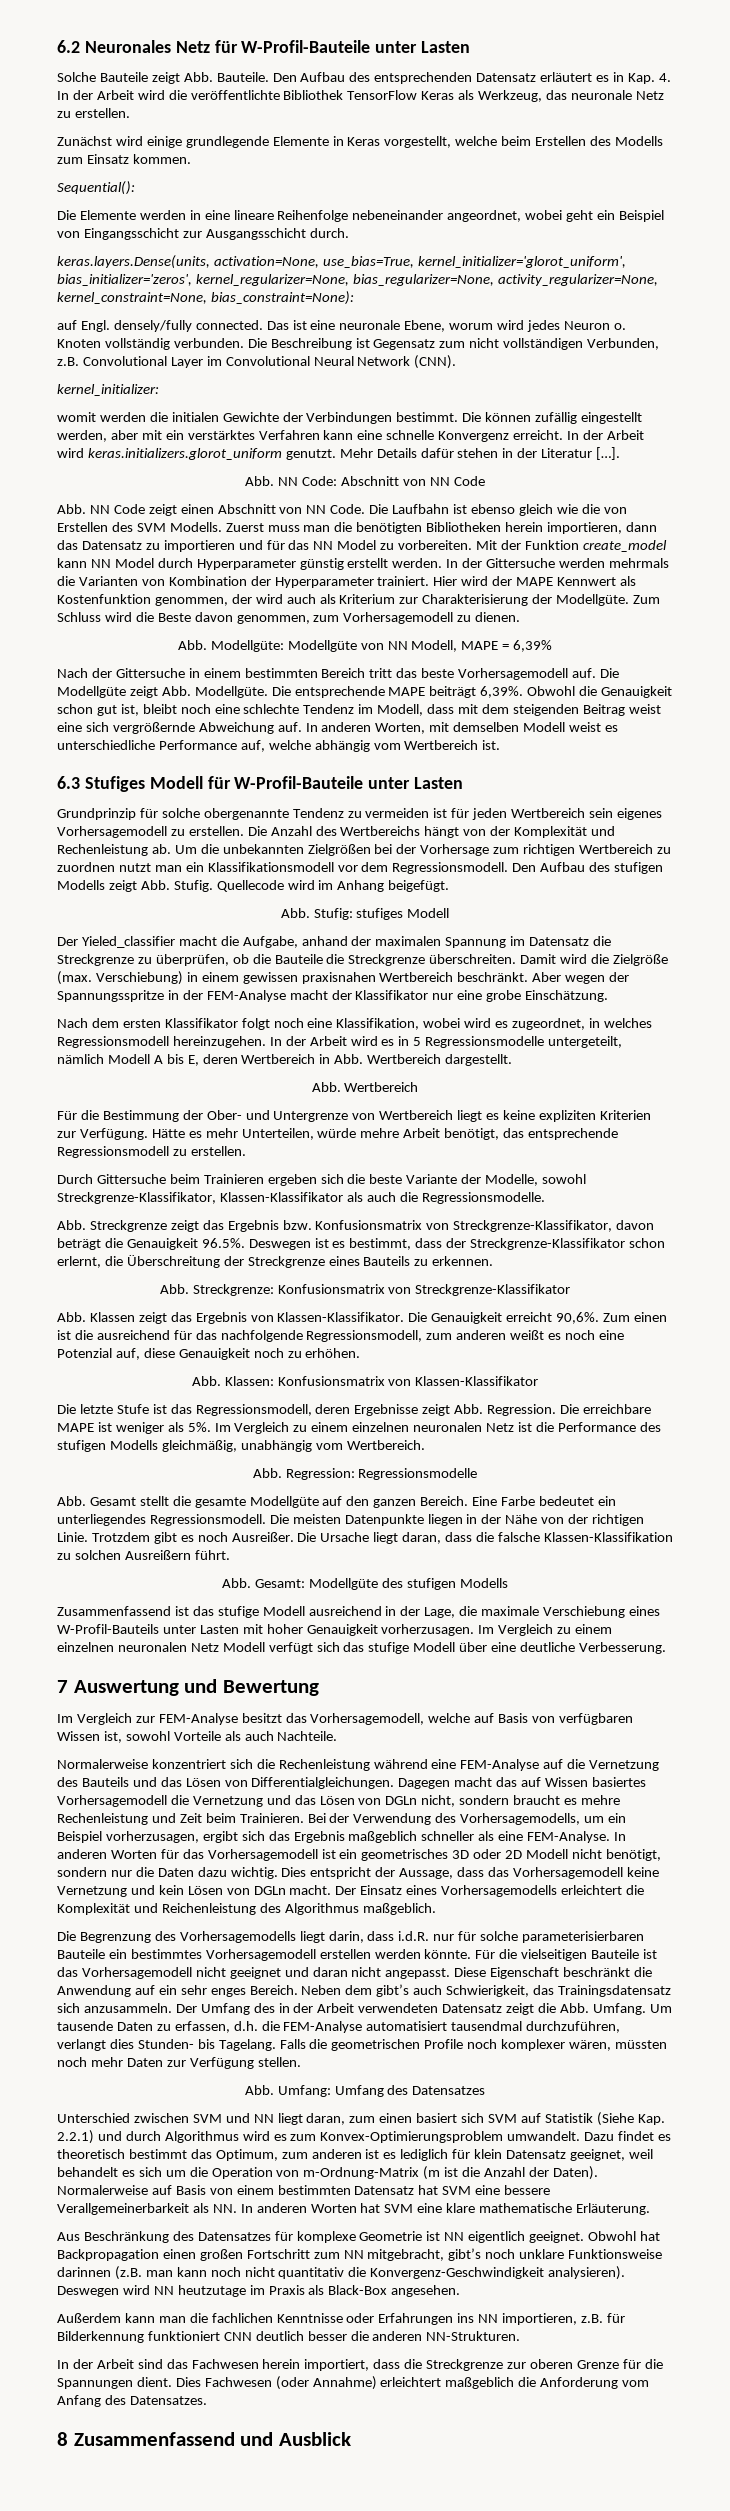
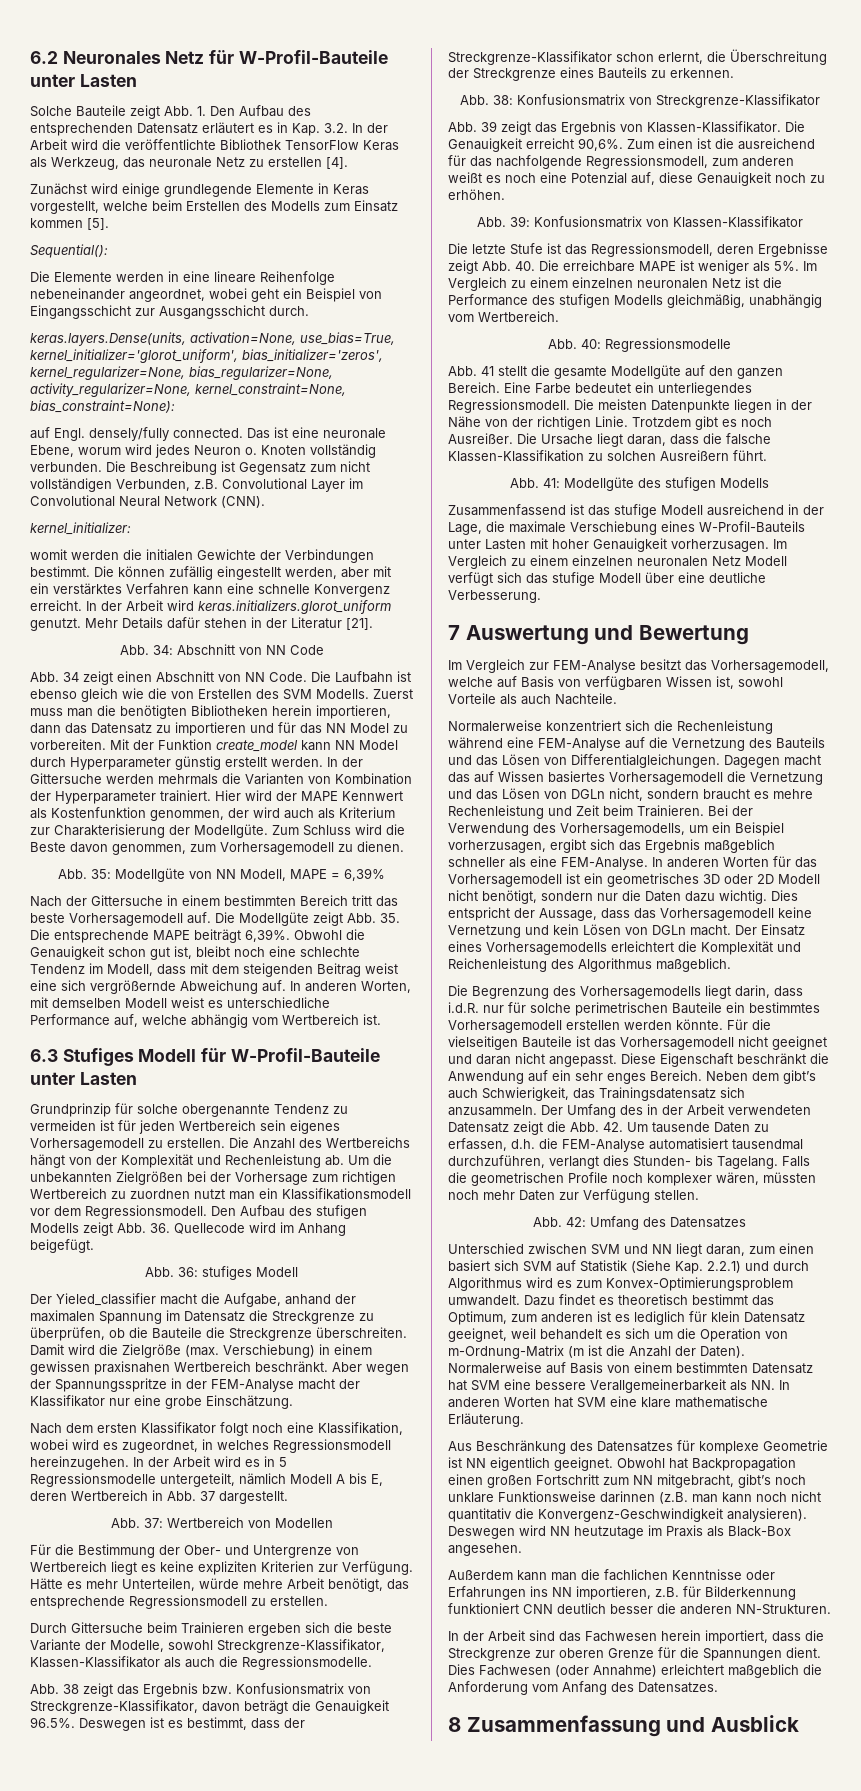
- Solche Bauteile zeigt Abb. Bauteile. Den Aufbau des entsprechenden Datensatz erläutert es in Kap. 4. In der Arbeit wird die veröffentlichte Bibliothek TensorFlow Keras als Werkzeug, das neuronale Netz zu erstellen.
+ Solche Bauteile zeigt Abb. 1. Den Aufbau des entsprechenden Datensatz erläutert es in Kap. 3.2. In der Arbeit wird die veröffentlichte Bibliothek TensorFlow Keras als Werkzeug, das neuronale Netz zu erstellen [4].
- Zunächst wird einige grundlegende Elemente in Keras vorgestellt, welche beim Erstellen des Modells zum Einsatz kommen.
+ Zunächst wird einige grundlegende Elemente in Keras vorgestellt, welche beim Erstellen des Modells zum Einsatz kommen [5].
- Mehr Details dafür stehen in der Literatur […].
- Abb. NN Code: Abschnitt von NN Code
+ Mehr Details dafür stehen in der Literatur [21].
+ Abb. 34: Abschnitt von NN Code
- Abb. NN Code zeigt einen Abschnitt von NN Code.
+ Abb. 34 zeigt einen Abschnitt von NN Code.
- Abb. Modellgüte: Modellgüte von NN Modell, MAPE = 6,39%
+ Abb. 35: Modellgüte von NN Modell, MAPE = 6,39%
- Die Modellgüte zeigt Abb. Modellgüte. Die entsprechende MAPE beiträgt 6,39%.
+ Die Modellgüte zeigt Abb. 35. Die entsprechende MAPE beiträgt 6,39%.
- Den Aufbau des stufigen Modells zeigt Abb. Stufig. Quellecode wird im Anhang beigefügt.
+ Den Aufbau des stufigen Modells zeigt Abb. 36. Quellecode wird im Anhang beigefügt.
- Abb. Stufig: stufiges Modell
+ Abb. 36: stufiges Modell
- In der Arbeit wird es in 5 Regressionsmodelle untergeteilt, nämlich Modell A bis E, deren Wertbereich in Abb. Wertbereich dargestellt.
- Abb. Wertbereich
+ In der Arbeit wird es in 5 Regressionsmodelle untergeteilt, nämlich Modell A bis E, deren Wertbereich in Abb. 37 dargestellt.
+ Abb. 37: Wertbereich von Modellen
- Abb. Streckgrenze zeigt das Ergebnis bzw. Konfusionsmatrix von Streckgrenze-Klassifikator, davon beträgt die Genauigkeit 96.5%. Deswegen ist es bestimmt, dass der Streckgrenze-Klassifikator schon erlernt, die Überschreitung der Streckgrenze eines Bauteils zu erkennen.
+ Abb. 38 zeigt das Ergebnis bzw. Konfusionsmatrix von Streckgrenze-Klassifikator, davon beträgt die Genauigkeit 96.5%. Deswegen ist es bestimmt, dass der Streckgrenze-Klassifikator schon erlernt, die Überschreitung der Streckgrenze eines Bauteils zu erkennen.
- Abb. Streckgrenze: Konfusionsmatrix von Streckgrenze-Klassifikator
+ Abb. 38: Konfusionsmatrix von Streckgrenze-Klassifikator
- Abb. Klassen zeigt das Ergebnis von Klassen-Klassifikator.
+ Abb. 39 zeigt das Ergebnis von Klassen-Klassifikator.
- Abb. Klassen: Konfusionsmatrix von Klassen-Klassifikator
+ Abb. 39: Konfusionsmatrix von Klassen-Klassifikator
- Die letzte Stufe ist das Regressionsmodell, deren Ergebnisse zeigt Abb. Regression. Die erreichbare MAPE ist weniger als 5%.
+ Die letzte Stufe ist das Regressionsmodell, deren Ergebnisse zeigt Abb. 40. Die erreichbare MAPE ist weniger als 5%.
- Abb. Regression: Regressionsmodelle
+ Abb. 40: Regressionsmodelle
- Abb. Gesamt stellt die gesamte Modellgüte auf den ganzen Bereich.
+ Abb. 41 stellt die gesamte Modellgüte auf den ganzen Bereich.
- Abb. Gesamt: Modellgüte des stufigen Modells
+ Abb. 41: Modellgüte des stufigen Modells
- Die Begrenzung des Vorhersagemodells liegt darin, dass i.d.R. nur für solche parameterisierbaren Bauteile ein bestimmtes Vorhersagemodell erstellen werden könnte.
+ Die Begrenzung des Vorhersagemodells liegt darin, dass i.d.R. nur für solche perimetrischen Bauteile ein bestimmtes Vorhersagemodell erstellen werden könnte.
- Der Umfang des in der Arbeit verwendeten Datensatz zeigt die Abb. Umfang. Um tausende Daten zu erfassen, d.h. die FEM-Analyse automatisiert tausendmal durchzuführen, verlangt dies Stunden- bis Tagelang.
+ Der Umfang des in der Arbeit verwendeten Datensatz zeigt die Abb. 42. Um tausende Daten zu erfassen, d.h. die FEM-Analyse automatisiert tausendmal durchzuführen, verlangt dies Stunden- bis Tagelang.
- Abb. Umfang: Umfang des Datensatzes
+ Abb. 42: Umfang des Datensatzes
- 8 Zusammenfassend und Ausblick
+ 8 Zusammenfassung und Ausblick

